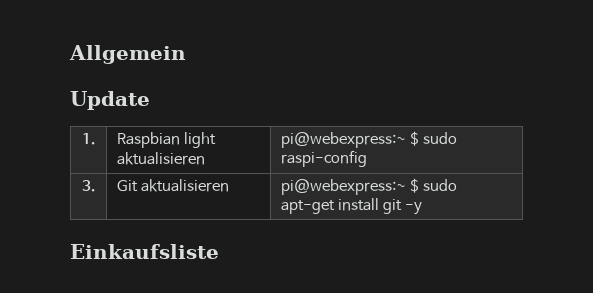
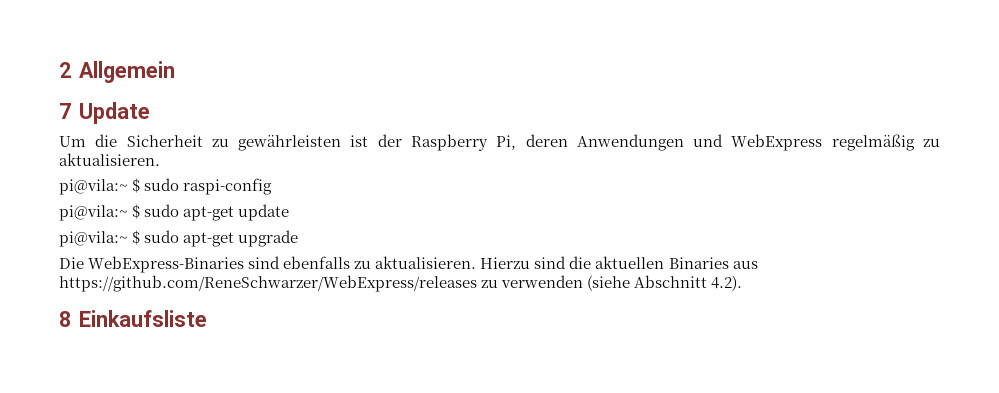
- Allgemein
+ 2 Allgemein
- Update
+ 7 Update
- 1. | Raspbian light aktualisieren | pi@webexpress:~ $ sudo raspi-config
- 3. | Git aktualisieren | pi@webexpress:~ $ sudo apt-get install git -y
- Einkaufsliste
+ Um die Sicherheit zu gewährleisten ist der Raspberry Pi, deren Anwendungen und WebExpress regelmäßig zu aktualisieren.
+ pi@vila:~ $ sudo raspi-config
+ pi@vila:~ $ sudo apt-get update
+ pi@vila:~ $ sudo apt-get upgrade
+ Die WebExpress-Binaries sind ebenfalls zu aktualisieren. Hierzu sind die aktuellen Binaries aus https://github.com/ReneSchwarzer/WebExpress/releases zu verwenden (siehe Abschnitt 4.2).
+ 8 Einkaufsliste

